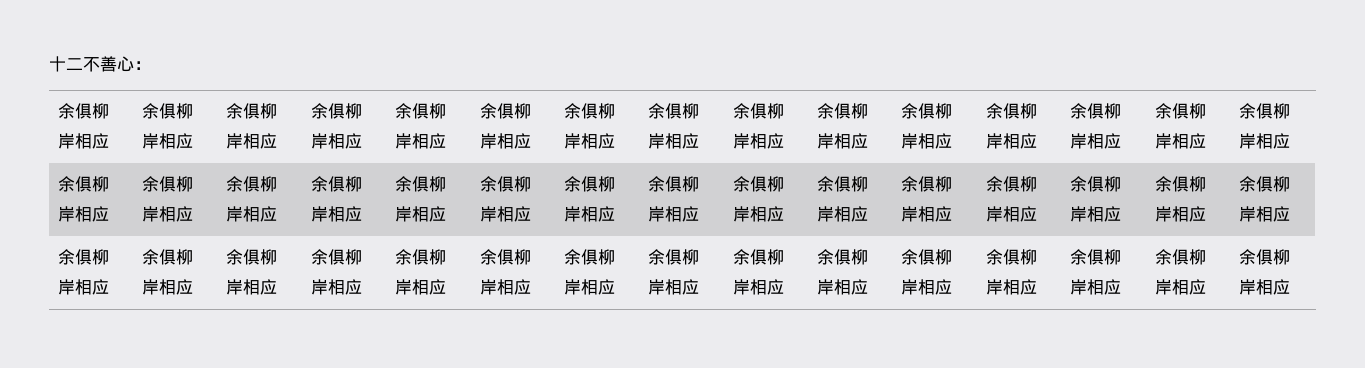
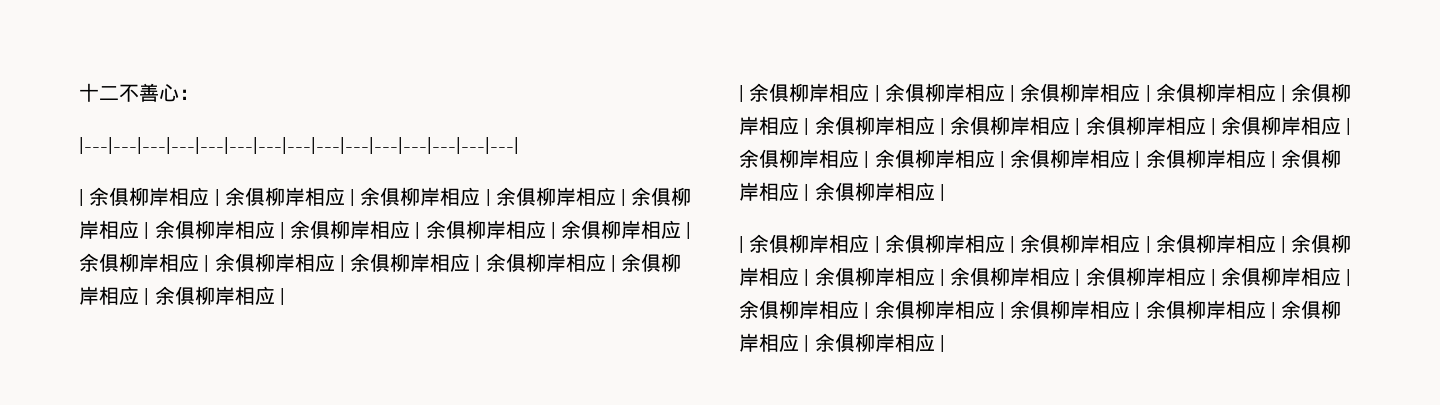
  十二不善心：
- 余俱柳岸相应 | 余俱柳岸相应 | 余俱柳岸相应 | 余俱柳岸相应 | 余俱柳岸相应 | 余俱柳岸相应 | 余俱柳岸相应 | 余俱柳岸相应 | 余俱柳岸相应 | 余俱柳岸相应 | 余俱柳岸相应 | 余俱柳岸相应 | 余俱柳岸相应 | 余俱柳岸相应 | 余俱柳岸相应
- 余俱柳岸相应 | 余俱柳岸相应 | 余俱柳岸相应 | 余俱柳岸相应 | 余俱柳岸相应 | 余俱柳岸相应 | 余俱柳岸相应 | 余俱柳岸相应 | 余俱柳岸相应 | 余俱柳岸相应 | 余俱柳岸相应 | 余俱柳岸相应 | 余俱柳岸相应 | 余俱柳岸相应 | 余俱柳岸相应
- 余俱柳岸相应 | 余俱柳岸相应 | 余俱柳岸相应 | 余俱柳岸相应 | 余俱柳岸相应 | 余俱柳岸相应 | 余俱柳岸相应 | 余俱柳岸相应 | 余俱柳岸相应 | 余俱柳岸相应 | 余俱柳岸相应 | 余俱柳岸相应 | 余俱柳岸相应 | 余俱柳岸相应 | 余俱柳岸相应
+ |---|---|---|---|---|---|---|---|---|---|---|---|---|---|---|
+ | 余俱柳岸相应 | 余俱柳岸相应 | 余俱柳岸相应 | 余俱柳岸相应 | 余俱柳岸相应 | 余俱柳岸相应 | 余俱柳岸相应 | 余俱柳岸相应 | 余俱柳岸相应 | 余俱柳岸相应 | 余俱柳岸相应 | 余俱柳岸相应 | 余俱柳岸相应 | 余俱柳岸相应 | 余俱柳岸相应 |
+ | 余俱柳岸相应 | 余俱柳岸相应 | 余俱柳岸相应 | 余俱柳岸相应 | 余俱柳岸相应 | 余俱柳岸相应 | 余俱柳岸相应 | 余俱柳岸相应 | 余俱柳岸相应 | 余俱柳岸相应 | 余俱柳岸相应 | 余俱柳岸相应 | 余俱柳岸相应 | 余俱柳岸相应 | 余俱柳岸相应 |
+ | 余俱柳岸相应 | 余俱柳岸相应 | 余俱柳岸相应 | 余俱柳岸相应 | 余俱柳岸相应 | 余俱柳岸相应 | 余俱柳岸相应 | 余俱柳岸相应 | 余俱柳岸相应 | 余俱柳岸相应 | 余俱柳岸相应 | 余俱柳岸相应 | 余俱柳岸相应 | 余俱柳岸相应 | 余俱柳岸相应 |

